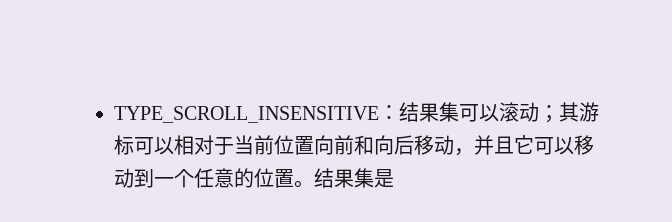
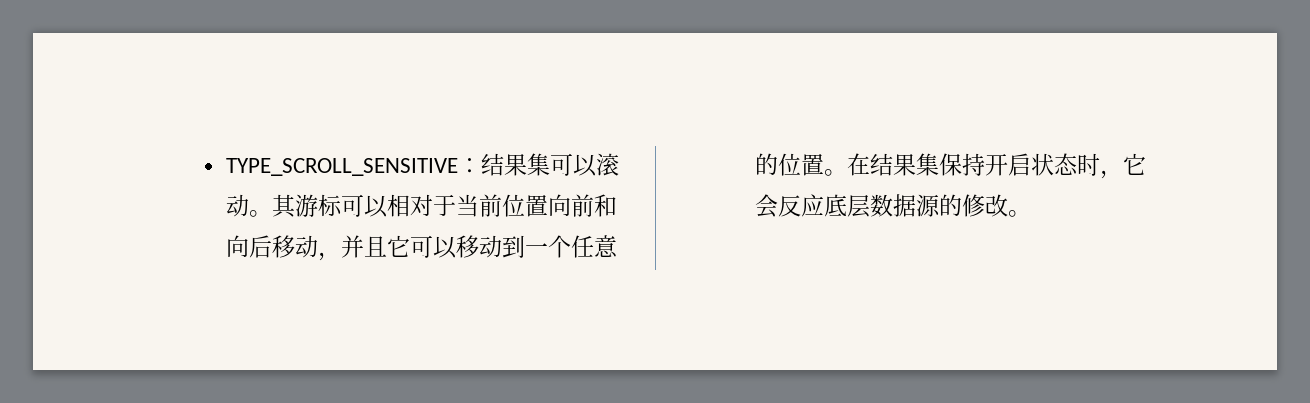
- TYPE_SCROLL_INSENSITIVE：结果集可以滚动；其游标可以相对于当前位置向前和向后移动，并且它可以移动到一个任意的位置。
+ TYPE_SCROLL_SENSITIVE：结果集可以滚动。其游标可以相对于当前位置向前和向后移动，并且它可以移动到一个任意的位置。
- 结果集是
+ 在结果集保持开启状态时，它会反应底层数据源的修改。

